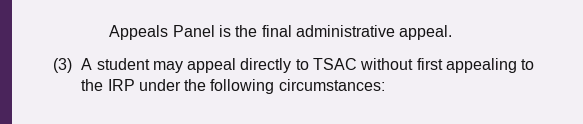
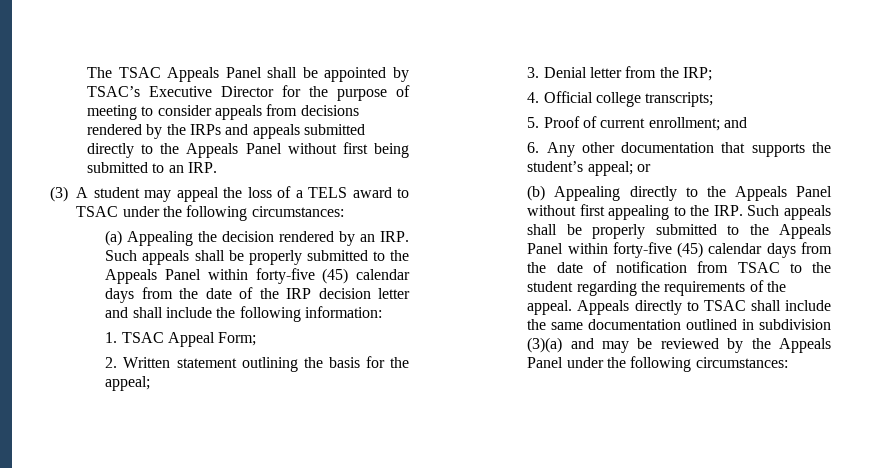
- Appeals Panel is the final administrative appeal.
+ The TSAC Appeals Panel shall be appointed by TSAC’s Executive Director for the purpose of meeting to consider appeals from decisions rendered by the IRPs and appeals submitted directly to the Appeals Panel without first being submitted to an IRP.
- (3) A student may appeal directly to TSAC without first appealing to the IRP under the following circumstances:
+ (3) A student may appeal the loss of a TELS award to TSAC under the following circumstances:
+ (a) Appealing the decision rendered by an IRP. Such appeals shall be properly submitted to the Appeals Panel within forty-five (45) calendar days from the date of the IRP decision letter and shall include the following information:
+ 1. TSAC Appeal Form;
+ 2. Written statement outlining the basis for the appeal;
+ 3. Denial letter from the IRP;
+ 4. Official college transcripts;
+ 5. Proof of current enrollment; and
+ 6. Any other documentation that supports the student’s appeal; or
+ (b) Appealing directly to the Appeals Panel without first appealing to the IRP. Such appeals shall be properly submitted to the Appeals Panel within forty-five (45) calendar days from the date of notification from TSAC to the student regarding the requirements of the appeal. Appeals directly to TSAC shall include the same documentation outlined in subdivision (3)(a) and may be reviewed by the Appeals Panel under the following circumstances:

